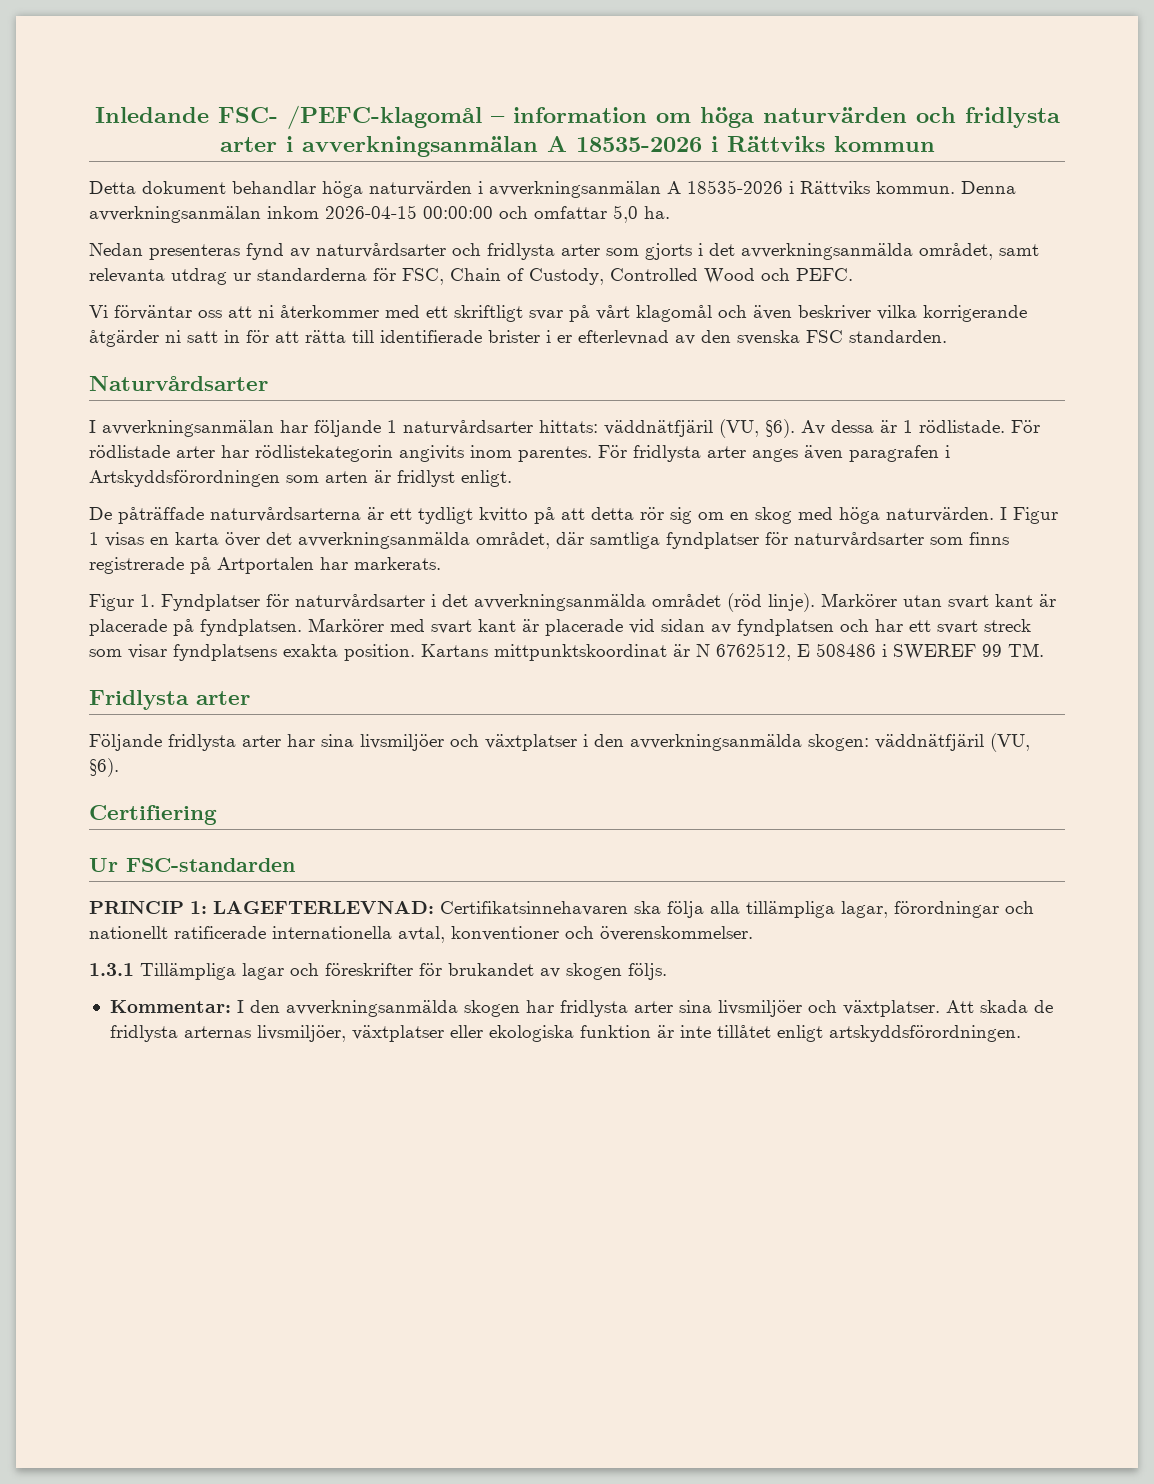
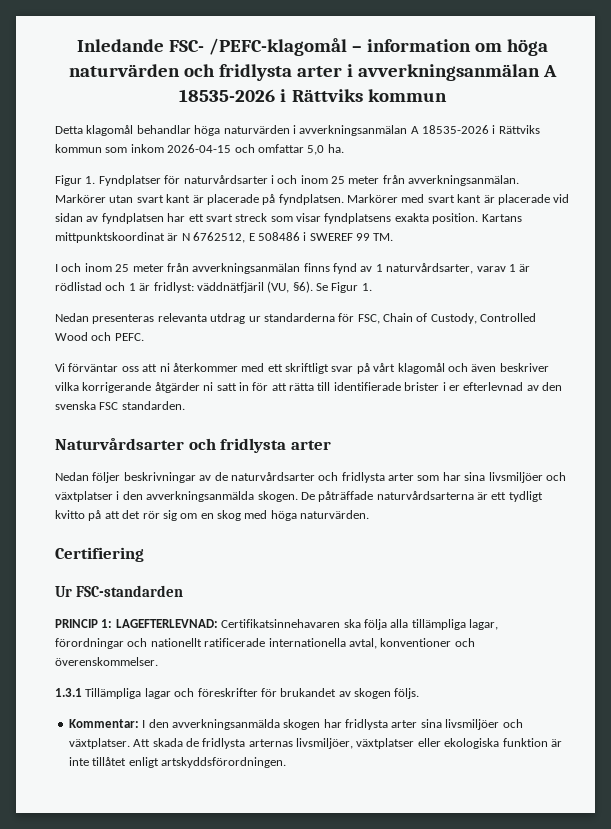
- Detta dokument behandlar höga naturvärden i avverkningsanmälan A 18535-2026 i Rättviks kommun. Denna avverkningsanmälan inkom 2026-04-15 00:00:00 och omfattar 5,0 ha.
+ Detta klagomål behandlar höga naturvärden i avverkningsanmälan A 18535-2026 i Rättviks kommun som inkom 2026-04-15 och omfattar 5,0 ha.
- Nedan presenteras fynd av naturvårdsarter och fridlysta arter som gjorts i det avverkningsanmälda området, samt relevanta utdrag ur standarderna för FSC, Chain of Custody, Controlled Wood och PEFC.
+ Figur 1. Fyndplatser för naturvårdsarter i och inom 25 meter från avverkningsanmälan. Markörer utan svart kant är placerade på fyndplatsen. Markörer med svart kant är placerade vid sidan av fyndplatsen har ett svart streck som visar fyndplatsens exakta position. Kartans mittpunktskoordinat är N 6762512, E 508486 i SWEREF 99 TM.
+ I och inom 25 meter från avverkningsanmälan finns fynd av 1 naturvårdsarter, varav 1 är rödlistad och 1 är fridlyst: väddnätfjäril (VU, §6). Se Figur 1.
+ Nedan presenteras relevanta utdrag ur standarderna för FSC, Chain of Custody, Controlled Wood och PEFC.
- Naturvårdsarter
- I avverkningsanmälan har följande 1 naturvårdsarter hittats: väddnätfjäril (VU, §6). Av dessa är 1 rödlistade. För rödlistade arter har rödlistekategorin angivits inom parentes. För fridlysta arter anges även paragrafen i Artskyddsförordningen som arten är fridlyst enligt.
- De påträffade naturvårdsarterna är ett tydligt kvitto på att detta rör sig om en skog med höga naturvärden. I Figur 1 visas en karta över det avverkningsanmälda området, där samtliga fyndplatser för naturvårdsarter som finns registrerade på Artportalen har markerats.
- Figur 1. Fyndplatser för naturvårdsarter i det avverkningsanmälda området (röd linje). Markörer utan svart kant är placerade på fyndplatsen. Markörer med svart kant är placerade vid sidan av fyndplatsen och har ett svart streck som visar fyndplatsens exakta position. Kartans mittpunktskoordinat är N 6762512, E 508486 i SWEREF 99 TM.
- Fridlysta arter
- Följande fridlysta arter har sina livsmiljöer och växtplatser i den avverkningsanmälda skogen: väddnätfjäril (VU, §6).
+ Naturvårdsarter och fridlysta arter
+ Nedan följer beskrivningar av de naturvårdsarter och fridlysta arter som har sina livsmiljöer och växtplatser i den avverkningsanmälda skogen. De påträffade naturvårdsarterna är ett tydligt kvitto på att det rör sig om en skog med höga naturvärden.

